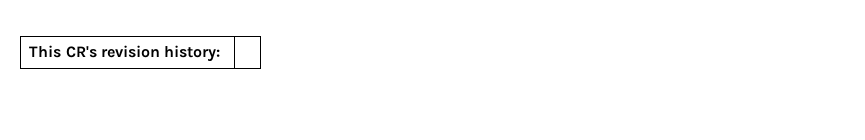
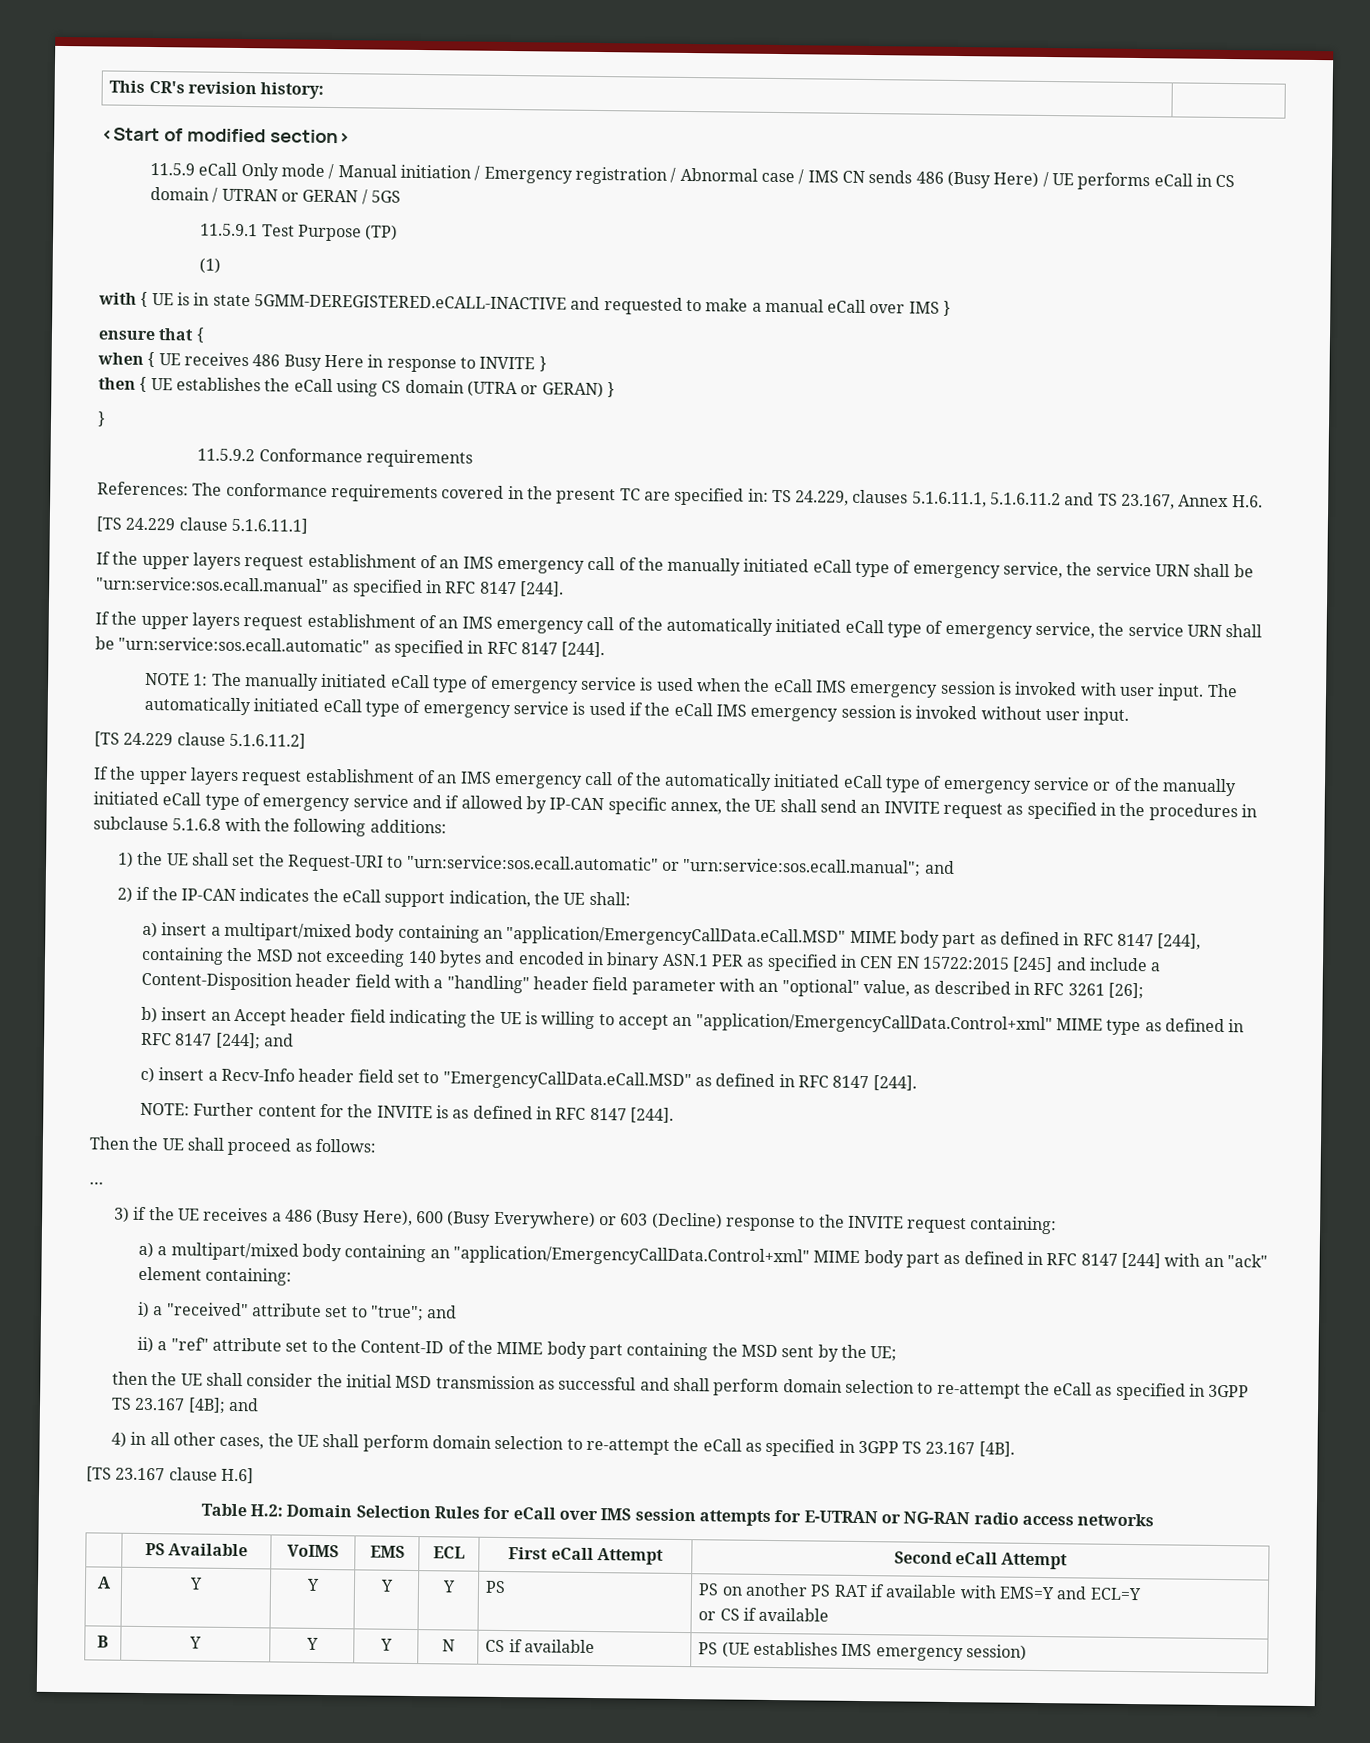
+ <Start of modified section>
+ 11.5.9 eCall Only mode / Manual initiation / Emergency registration / Abnormal case / IMS CN sends 486 (Busy Here) / UE performs eCall in CS domain / UTRAN or GERAN / 5GS
+ 11.5.9.1 Test Purpose (TP)
+ (1)
+ with { UE is in state 5GMM-DEREGISTERED.eCALL-INACTIVE and requested to make a manual eCall over IMS }
+ ensure that {
+ when { UE receives 486 Busy Here in response to INVITE }
+ then { UE establishes the eCall using CS domain (UTRA or GERAN) }
+ }
+ 11.5.9.2 Conformance requirements
+ References: The conformance requirements covered in the present TC are specified in: TS 24.229, clauses 5.1.6.11.1, 5.1.6.11.2 and TS 23.167, Annex H.6.
+ [TS 24.229 clause 5.1.6.11.1]
+ If the upper layers request establishment of an IMS emergency call of the manually initiated eCall type of emergency service, the service URN shall be "urn:service:sos.ecall.manual" as specified in RFC 8147 [244].
+ If the upper layers request establishment of an IMS emergency call of the automatically initiated eCall type of emergency service, the service URN shall be "urn:service:sos.ecall.automatic" as specified in RFC 8147 [244].
+ NOTE 1: The manually initiated eCall type of emergency service is used when the eCall IMS emergency session is invoked with user input. The automatically initiated eCall type of emergency service is used if the eCall IMS emergency session is invoked without user input.
+ [TS 24.229 clause 5.1.6.11.2]
+ If the upper layers request establishment of an IMS emergency call of the automatically initiated eCall type of emergency service or of the manually initiated eCall type of emergency service and if allowed by IP-CAN specific annex, the UE shall send an INVITE request as specified in the procedures in subclause 5.1.6.8 with the following additions:
+ 1) the UE shall set the Request-URI to "urn:service:sos.ecall.automatic" or "urn:service:sos.ecall.manual"; and
+ 2) if the IP-CAN indicates the eCall support indication, the UE shall:
+ a) insert a multipart/mixed body containing an "application/EmergencyCallData.eCall.MSD" MIME body part as defined in RFC 8147 [244], containing the MSD not exceeding 140 bytes and encoded in binary ASN.1 PER as specified in CEN EN 15722:2015 [245] and include a Content-Disposition header field with a "handling" header field parameter with an "optional" value, as described in RFC 3261 [26];
+ b) insert an Accept header field indicating the UE is willing to accept an "application/EmergencyCallData.Control+xml" MIME type as defined in RFC 8147 [244]; and
+ c) insert a Recv-Info header field set to "EmergencyCallData.eCall.MSD" as defined in RFC 8147 [244].
+ NOTE: Further content for the INVITE is as defined in RFC 8147 [244].
+ Then the UE shall proceed as follows:
+ …
+ 3) if the UE receives a 486 (Busy Here), 600 (Busy Everywhere) or 603 (Decline) response to the INVITE request containing:
+ a) a multipart/mixed body containing an "application/EmergencyCallData.Control+xml" MIME body part as defined in RFC 8147 [244] with an "ack" element containing:
+ i) a "received" attribute set to "true"; and
+ ii) a "ref" attribute set to the Content-ID of the MIME body part containing the MSD sent by the UE;
+ then the UE shall consider the initial MSD transmission as successful and shall perform domain selection to re-attempt the eCall as specified in 3GPP TS 23.167 [4B]; and
+ 4) in all other cases, the UE shall perform domain selection to re-attempt the eCall as specified in 3GPP TS 23.167 [4B].
+ [TS 23.167 clause H.6]
+ Table H.2: Domain Selection Rules for eCall over IMS session attempts for E-UTRAN or NG-RAN radio access networks
+ | PS Available | VoIMS | EMS | ECL | First eCall Attempt | Second eCall Attempt
+ A | Y | Y | Y | Y | PS | PS on another PS RAT if available with EMS=Y and ECL=Y
+ or CS if available
+ B | Y | Y | Y | N | CS if available | PS (UE establishes IMS emergency session)

